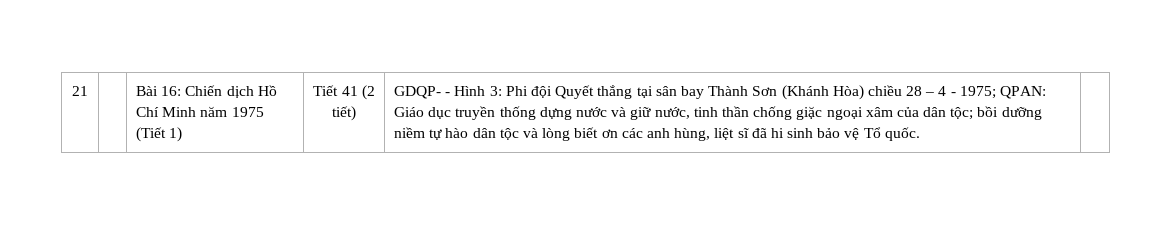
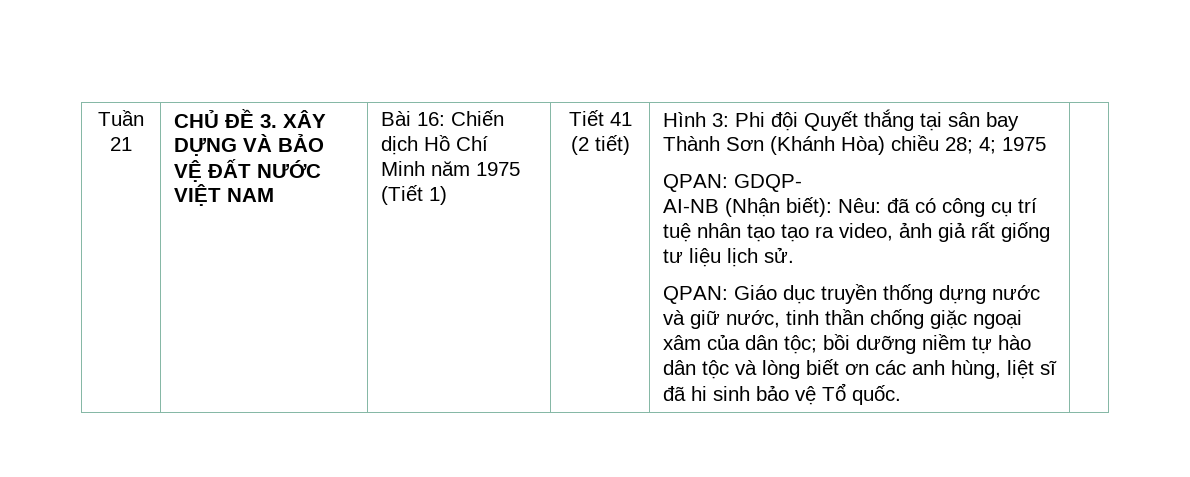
- 21
+ Tuần 21
+ CHỦ ĐỀ 3. XÂY DỰNG VÀ BẢO VỆ ĐẤT NƯỚC VIỆT NAM
- GDQP- - Hình 3: Phi đội Quyết thắng tại sân bay Thành Sơn (Khánh Hòa) chiều 28 – 4 - 1975; QPAN: Giáo dục truyền thống dựng nước và giữ nước, tinh thần chống giặc ngoại xâm của dân tộc; bồi dưỡng niềm tự hào dân tộc và lòng biết ơn các anh hùng, liệt sĩ đã hi sinh bảo vệ Tổ quốc.
+ Hình 3: Phi đội Quyết thắng tại sân bay Thành Sơn (Khánh Hòa) chiều 28; 4; 1975
+ QPAN: GDQP-
+ AI-NB (Nhận biết): Nêu: đã có công cụ trí tuệ nhân tạo tạo ra video, ảnh giả rất giống tư liệu lịch sử.
+ QPAN: Giáo dục truyền thống dựng nước và giữ nước, tinh thần chống giặc ngoại xâm của dân tộc; bồi dưỡng niềm tự hào dân tộc và lòng biết ơn các anh hùng, liệt sĩ đã hi sinh bảo vệ Tổ quốc.

